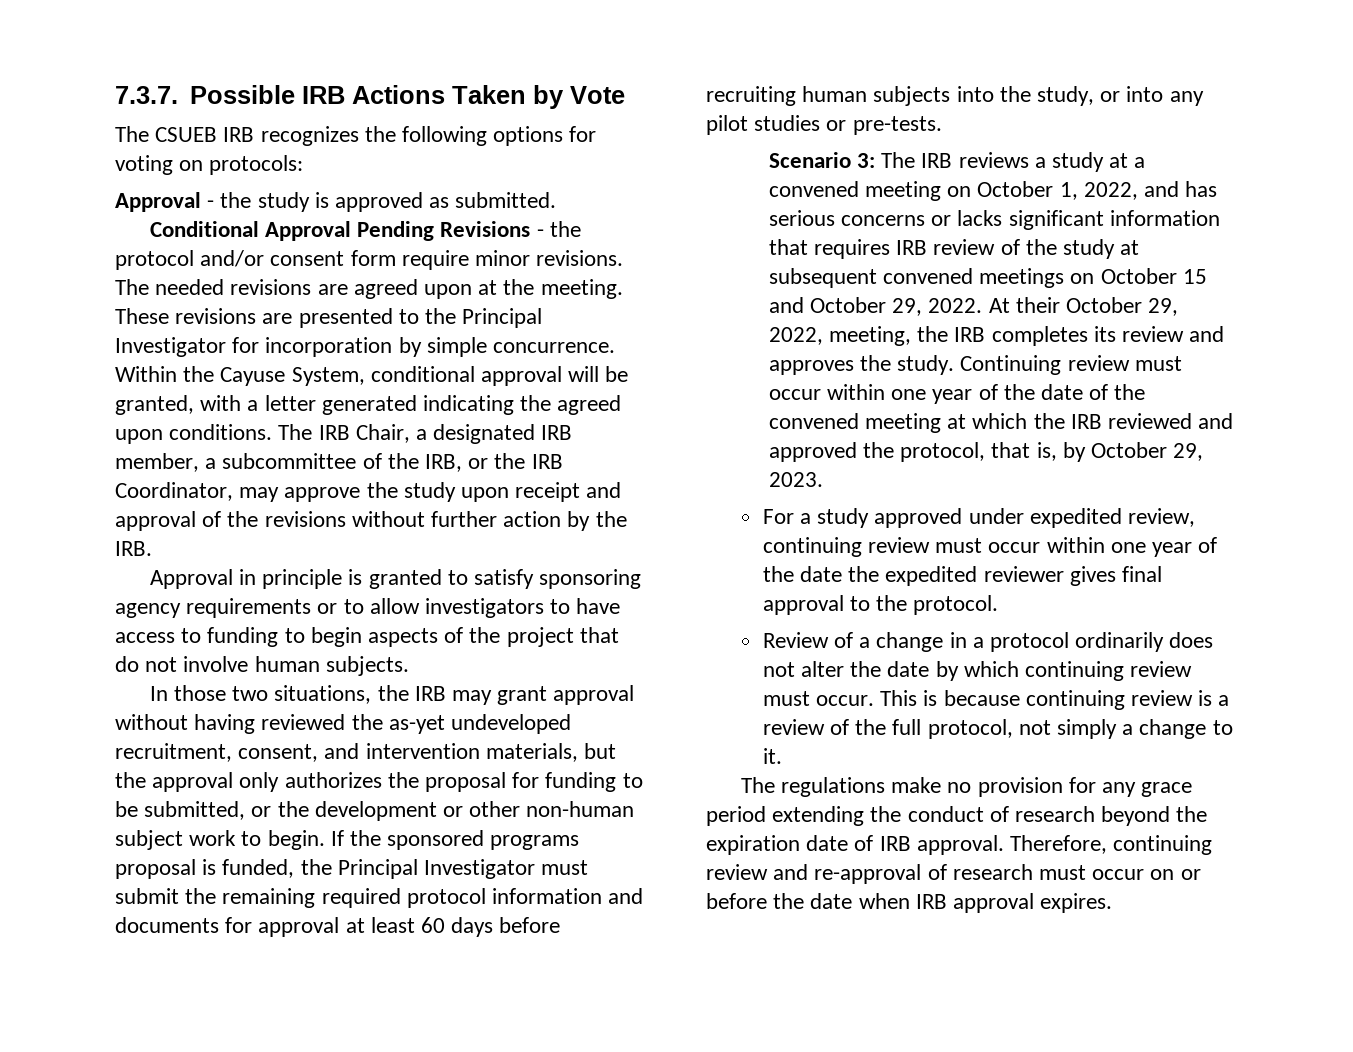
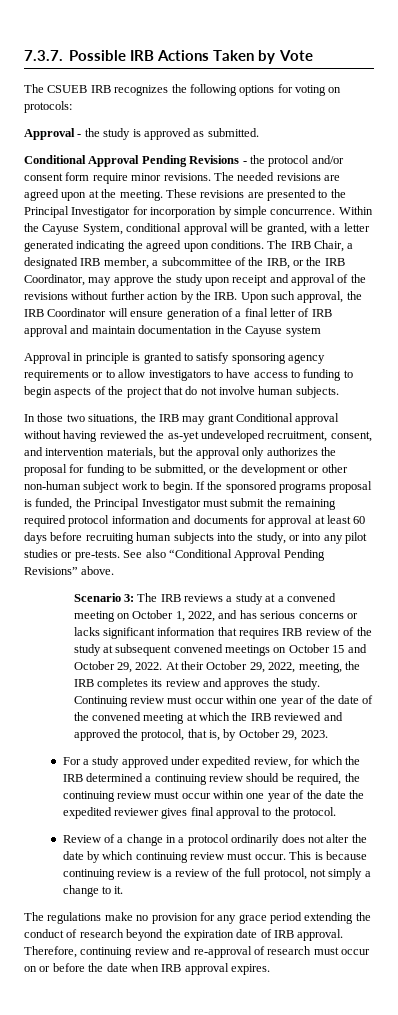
- The IRB Chair, a designated IRB member, a subcommittee of the IRB, or the IRB Coordinator, may approve the study upon receipt and approval of the revisions without further action by the IRB.
+ The IRB Chair, a designated IRB member, a subcommittee of the IRB, or the IRB Coordinator, may approve the study upon receipt and approval of the revisions without further action by the IRB. Upon such approval, the IRB Coordinator will ensure generation of a final letter of IRB approval and maintain documentation in the Cayuse system
- In those two situations, the IRB may grant approval without having reviewed the as-yet undeveloped recruitment, consent, and intervention materials, but the approval only authorizes the proposal for funding to be submitted, or the development or other non-human subject work to begin.
+ In those two situations, the IRB may grant Conditional approval without having reviewed the as-yet undeveloped recruitment, consent, and intervention materials, but the approval only authorizes the proposal for funding to be submitted, or the development or other non-human subject work to begin.
+ See also “Conditional Approval Pending Revisions” above.
- For a study approved under expedited review, continuing review must occur within one year of the date the expedited reviewer gives final approval to the protocol.
+ For a study approved under expedited review, for which the IRB determined a continuing review should be required, the continuing review must occur within one year of the date the expedited reviewer gives final approval to the protocol.

